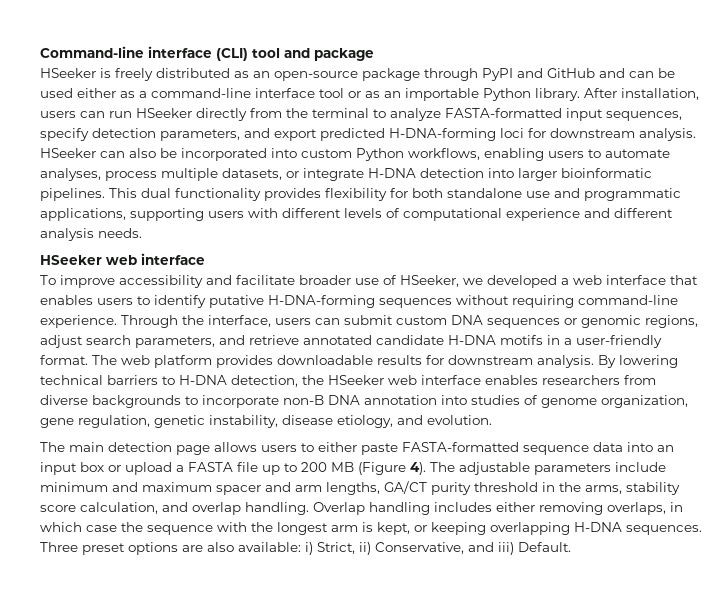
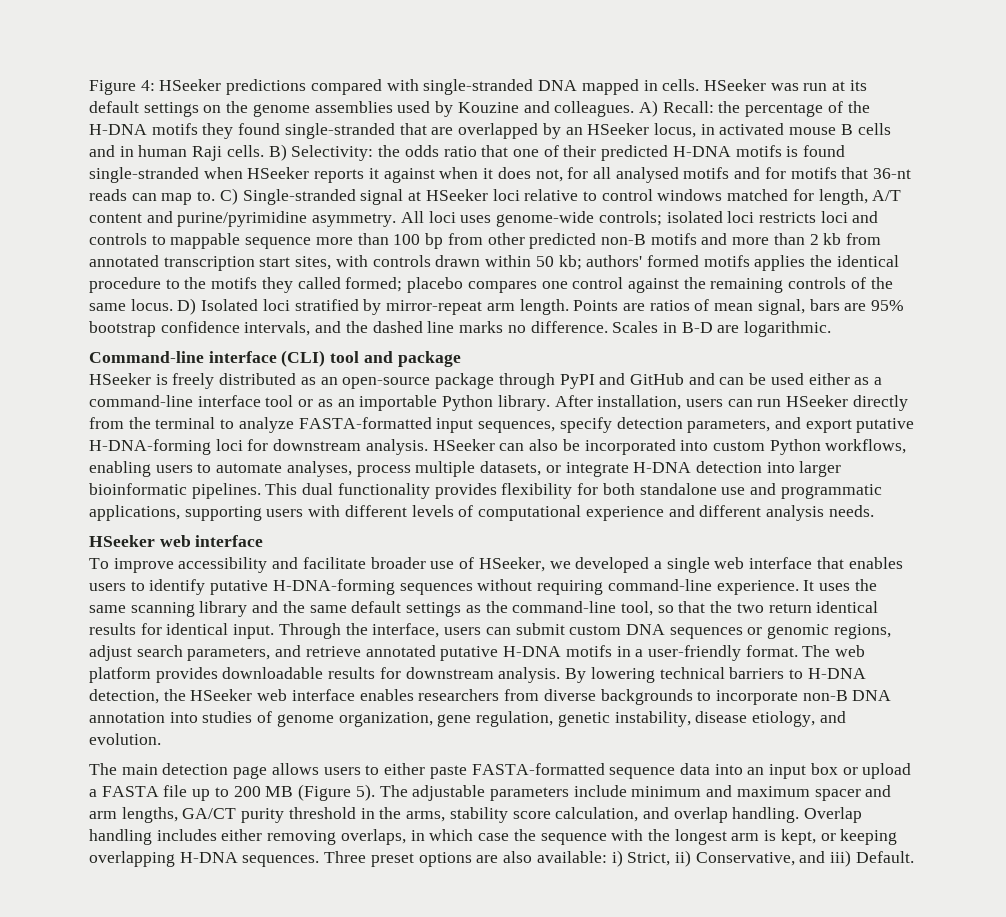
+ Figure 4: HSeeker predictions compared with single-stranded DNA mapped in cells. HSeeker was run at its default settings on the genome assemblies used by Kouzine and colleagues. A) Recall: the percentage of the H-DNA motifs they found single-stranded that are overlapped by an HSeeker locus, in activated mouse B cells and in human Raji cells. B) Selectivity: the odds ratio that one of their predicted H-DNA motifs is found single-stranded when HSeeker reports it against when it does not, for all analysed motifs and for motifs that 36-nt reads can map to. C) Single-stranded signal at HSeeker loci relative to control windows matched for length, A/T content and purine/pyrimidine asymmetry. All loci uses genome-wide controls; isolated loci restricts loci and controls to mappable sequence more than 100 bp from other predicted non-B motifs and more than 2 kb from annotated transcription start sites, with controls drawn within 50 kb; authors' formed motifs applies the identical procedure to the motifs they called formed; placebo compares one control against the remaining controls of the same locus. D) Isolated loci stratified by mirror-repeat arm length. Points are ratios of mean signal, bars are 95% bootstrap confidence intervals, and the dashed line marks no difference. Scales in B-D are logarithmic.
- After installation, users can run HSeeker directly from the terminal to analyze FASTA-formatted input sequences, specify detection parameters, and export predicted H-DNA-forming loci for downstream analysis.
+ After installation, users can run HSeeker directly from the terminal to analyze FASTA-formatted input sequences, specify detection parameters, and export putative H-DNA-forming loci for downstream analysis.
- To improve accessibility and facilitate broader use of HSeeker, we developed a web interface that enables users to identify putative H-DNA-forming sequences without requiring command-line experience.
+ To improve accessibility and facilitate broader use of HSeeker, we developed a single web interface that enables users to identify putative H-DNA-forming sequences without requiring command-line experience.
+ It uses the same scanning library and the same default settings as the command-line tool, so that the two return identical results for identical input.
- Through the interface, users can submit custom DNA sequences or genomic regions, adjust search parameters, and retrieve annotated candidate H-DNA motifs in a user-friendly format.
+ Through the interface, users can submit custom DNA sequences or genomic regions, adjust search parameters, and retrieve annotated putative H-DNA motifs in a user-friendly format.
- The main detection page allows users to either paste FASTA-formatted sequence data into an input box or upload a FASTA file up to 200 MB (Figure 4).
+ The main detection page allows users to either paste FASTA-formatted sequence data into an input box or upload a FASTA file up to 200 MB (Figure 5).

